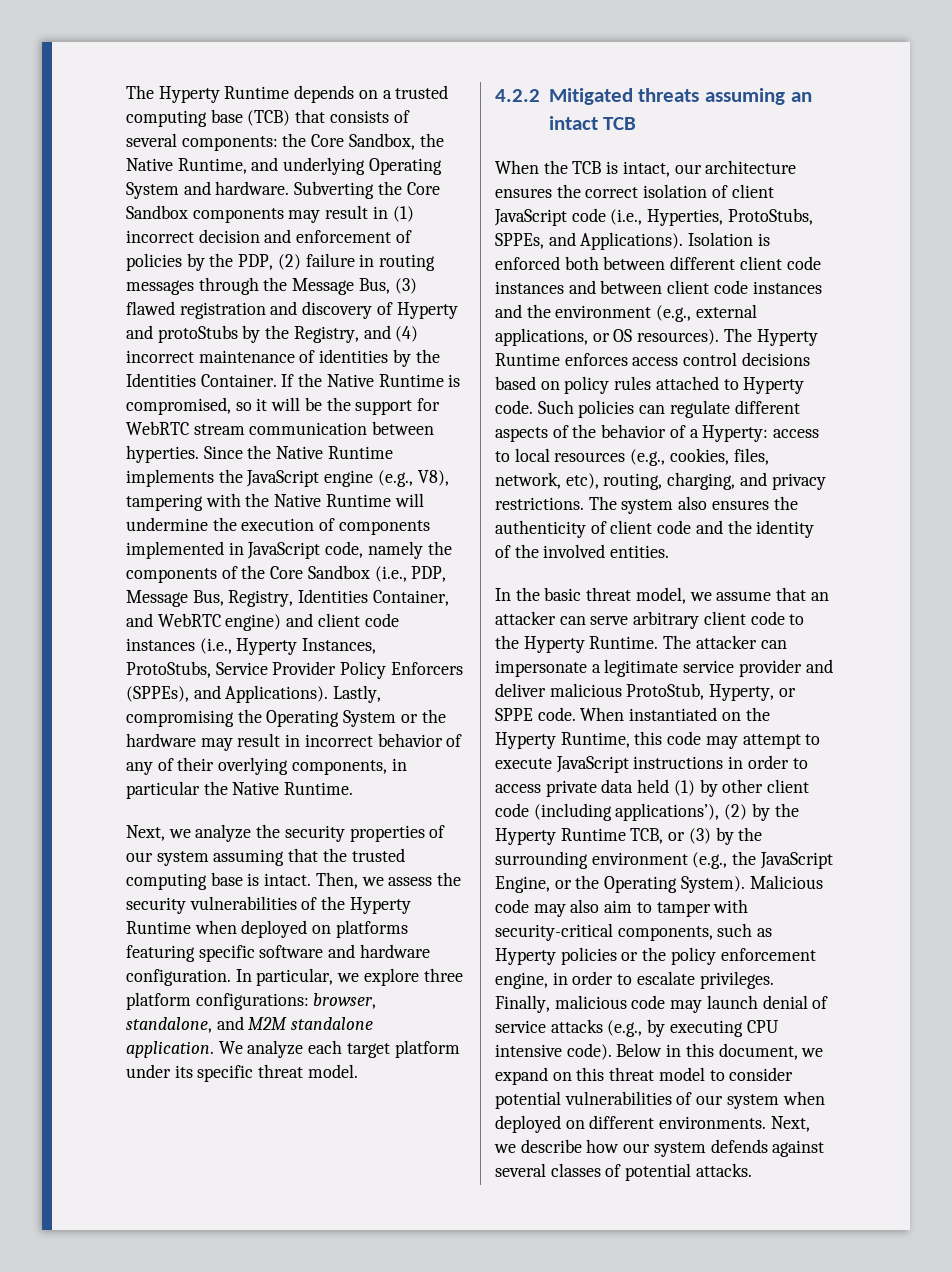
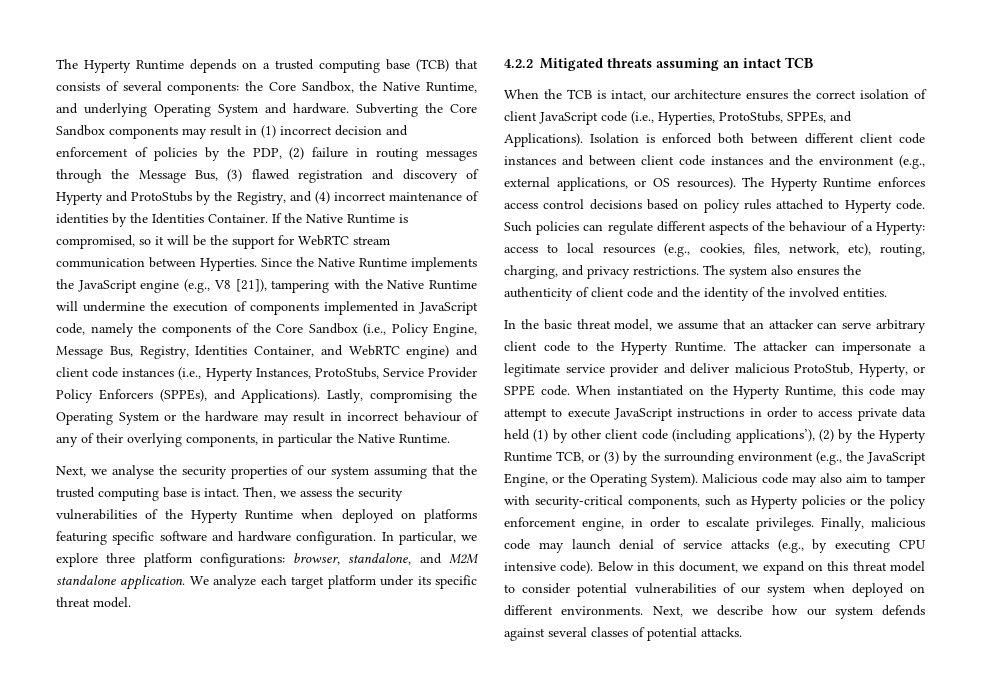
- Subverting the Core Sandbox components may result in (1) incorrect decision and enforcement of policies by the PDP, (2) failure in routing messages through the Message Bus, (3) flawed registration and discovery of Hyperty and protoStubs by the Registry, and (4) incorrect maintenance of identities by the Identities Container.
+ Subverting the Core Sandbox components may result in (1) incorrect decision and enforcement of policies by the PDP, (2) failure in routing messages through the Message Bus, (3) flawed registration and discovery of Hyperty and ProtoStubs by the Registry, and (4) incorrect maintenance of identities by the Identities Container.
- If the Native Runtime is compromised, so it will be the support for WebRTC stream communication between hyperties.
+ If the Native Runtime is compromised, so it will be the support for WebRTC stream communication between Hyperties.
- Since the Native Runtime implements the JavaScript engine (e.g., V8), tampering with the Native Runtime will undermine the execution of components implemented in JavaScript code, namely the components of the Core Sandbox (i.e., PDP, Message Bus, Registry, Identities Container, and WebRTC engine) and client code instances (i.e., Hyperty Instances, ProtoStubs, Service Provider Policy Enforcers (SPPEs), and Applications).
+ Since the Native Runtime implements the JavaScript engine (e.g., V8 [21]), tampering with the Native Runtime will undermine the execution of components implemented in JavaScript code, namely the components of the Core Sandbox (i.e., Policy Engine, Message Bus, Registry, Identities Container, and WebRTC engine) and client code instances (i.e., Hyperty Instances, ProtoStubs, Service Provider Policy Enforcers (SPPEs), and Applications).
- Lastly, compromising the Operating System or the hardware may result in incorrect behavior of any of their overlying components, in particular the Native Runtime.
+ Lastly, compromising the Operating System or the hardware may result in incorrect behaviour of any of their overlying components, in particular the Native Runtime.
- Next, we analyze the security properties of our system assuming that the trusted computing base is intact.
+ Next, we analyse the security properties of our system assuming that the trusted computing base is intact.
- Such policies can regulate different aspects of the behavior of a Hyperty: access to local resources (e.g., cookies, files, network, etc), routing, charging, and privacy restrictions.
+ Such policies can regulate different aspects of the behaviour of a Hyperty: access to local resources (e.g., cookies, files, network, etc), routing, charging, and privacy restrictions.

